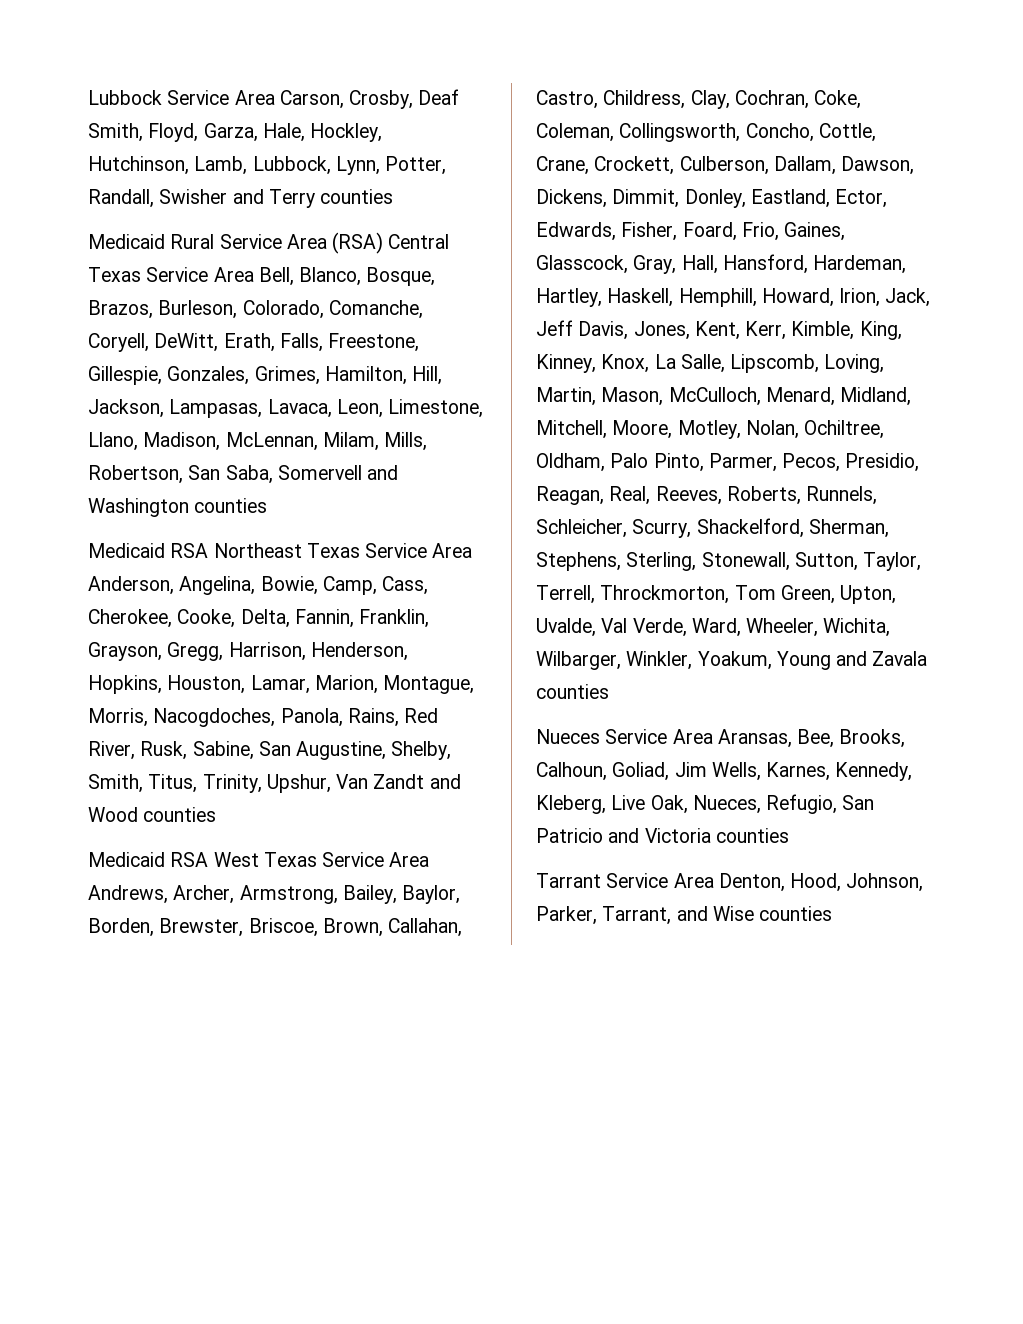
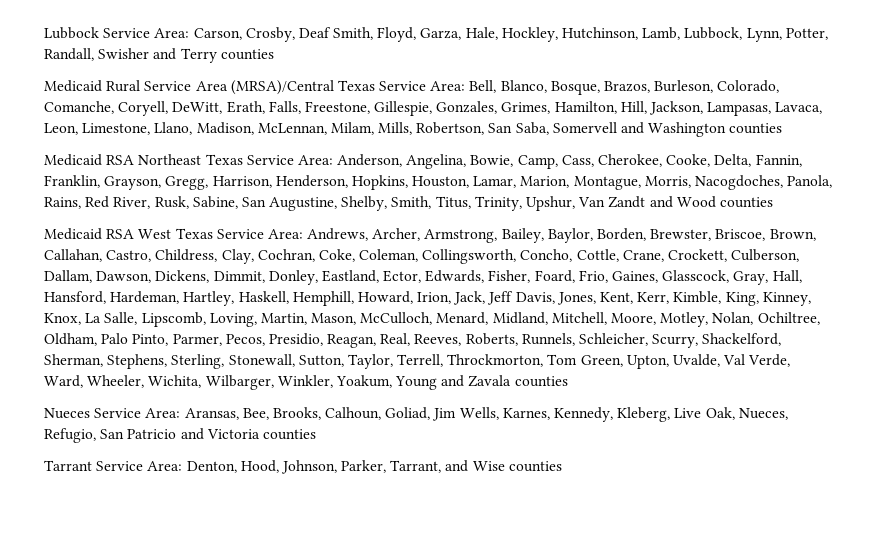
- Lubbock Service Area Carson, Crosby, Deaf Smith, Floyd, Garza, Hale, Hockley, Hutchinson, Lamb, Lubbock, Lynn, Potter, Randall, Swisher and Terry counties
+ Lubbock Service Area: Carson, Crosby, Deaf Smith, Floyd, Garza, Hale, Hockley, Hutchinson, Lamb, Lubbock, Lynn, Potter, Randall, Swisher and Terry counties
- Medicaid Rural Service Area (RSA) Central Texas Service Area Bell, Blanco, Bosque, Brazos, Burleson, Colorado, Comanche, Coryell, DeWitt, Erath, Falls, Freestone, Gillespie, Gonzales, Grimes, Hamilton, Hill, Jackson, Lampasas, Lavaca, Leon, Limestone, Llano, Madison, McLennan, Milam, Mills, Robertson, San Saba, Somervell and Washington counties
+ Medicaid Rural Service Area (MRSA)/Central Texas Service Area: Bell, Blanco, Bosque, Brazos, Burleson, Colorado, Comanche, Coryell, DeWitt, Erath, Falls, Freestone, Gillespie, Gonzales, Grimes, Hamilton, Hill, Jackson, Lampasas, Lavaca, Leon, Limestone, Llano, Madison, McLennan, Milam, Mills, Robertson, San Saba, Somervell and Washington counties
- Medicaid RSA Northeast Texas Service Area Anderson, Angelina, Bowie, Camp, Cass, Cherokee, Cooke, Delta, Fannin, Franklin, Grayson, Gregg, Harrison, Henderson, Hopkins, Houston, Lamar, Marion, Montague, Morris, Nacogdoches, Panola, Rains, Red River, Rusk, Sabine, San Augustine, Shelby, Smith, Titus, Trinity, Upshur, Van Zandt and Wood counties
+ Medicaid RSA Northeast Texas Service Area: Anderson, Angelina, Bowie, Camp, Cass, Cherokee, Cooke, Delta, Fannin, Franklin, Grayson, Gregg, Harrison, Henderson, Hopkins, Houston, Lamar, Marion, Montague, Morris, Nacogdoches, Panola, Rains, Red River, Rusk, Sabine, San Augustine, Shelby, Smith, Titus, Trinity, Upshur, Van Zandt and Wood counties
- Medicaid RSA West Texas Service Area Andrews, Archer, Armstrong, Bailey, Baylor, Borden, Brewster, Briscoe, Brown, Callahan, Castro, Childress, Clay, Cochran, Coke, Coleman, Collingsworth, Concho, Cottle, Crane, Crockett, Culberson, Dallam, Dawson, Dickens, Dimmit, Donley, Eastland, Ector, Edwards, Fisher, Foard, Frio, Gaines, Glasscock, Gray, Hall, Hansford, Hardeman, Hartley, Haskell, Hemphill, Howard, Irion, Jack, Jeff Davis, Jones, Kent, Kerr, Kimble, King, Kinney, Knox, La Salle, Lipscomb, Loving, Martin, Mason, McCulloch, Menard, Midland, Mitchell, Moore, Motley, Nolan, Ochiltree, Oldham, Palo Pinto, Parmer, Pecos, Presidio, Reagan, Real, Reeves, Roberts, Runnels, Schleicher, Scurry, Shackelford, Sherman, Stephens, Sterling, Stonewall, Sutton, Taylor, Terrell, Throckmorton, Tom Green, Upton, Uvalde, Val Verde, Ward, Wheeler, Wichita, Wilbarger, Winkler, Yoakum, Young and Zavala counties
+ Medicaid RSA West Texas Service Area: Andrews, Archer, Armstrong, Bailey, Baylor, Borden, Brewster, Briscoe, Brown, Callahan, Castro, Childress, Clay, Cochran, Coke, Coleman, Collingsworth, Concho, Cottle, Crane, Crockett, Culberson, Dallam, Dawson, Dickens, Dimmit, Donley, Eastland, Ector, Edwards, Fisher, Foard, Frio, Gaines, Glasscock, Gray, Hall, Hansford, Hardeman, Hartley, Haskell, Hemphill, Howard, Irion, Jack, Jeff Davis, Jones, Kent, Kerr, Kimble, King, Kinney, Knox, La Salle, Lipscomb, Loving, Martin, Mason, McCulloch, Menard, Midland, Mitchell, Moore, Motley, Nolan, Ochiltree, Oldham, Palo Pinto, Parmer, Pecos, Presidio, Reagan, Real, Reeves, Roberts, Runnels, Schleicher, Scurry, Shackelford, Sherman, Stephens, Sterling, Stonewall, Sutton, Taylor, Terrell, Throckmorton, Tom Green, Upton, Uvalde, Val Verde, Ward, Wheeler, Wichita, Wilbarger, Winkler, Yoakum, Young and Zavala counties
- Nueces Service Area Aransas, Bee, Brooks, Calhoun, Goliad, Jim Wells, Karnes, Kennedy, Kleberg, Live Oak, Nueces, Refugio, San Patricio and Victoria counties
+ Nueces Service Area: Aransas, Bee, Brooks, Calhoun, Goliad, Jim Wells, Karnes, Kennedy, Kleberg, Live Oak, Nueces, Refugio, San Patricio and Victoria counties
- Tarrant Service Area Denton, Hood, Johnson, Parker, Tarrant, and Wise counties
+ Tarrant Service Area: Denton, Hood, Johnson, Parker, Tarrant, and Wise counties

